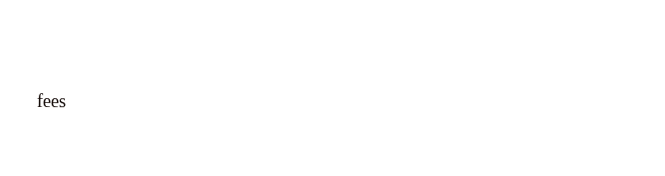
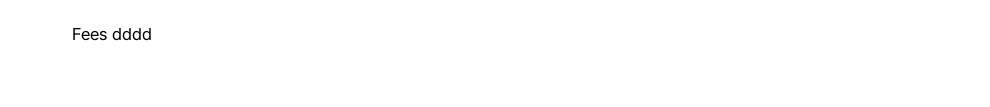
- fees
+ Fees dddd

